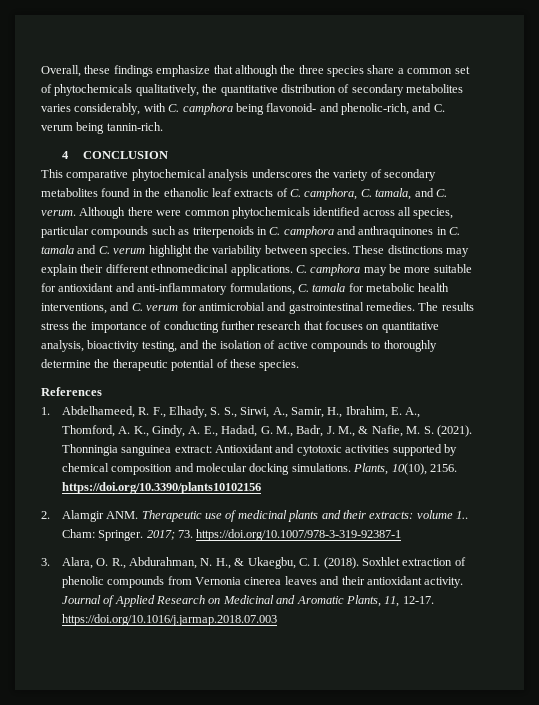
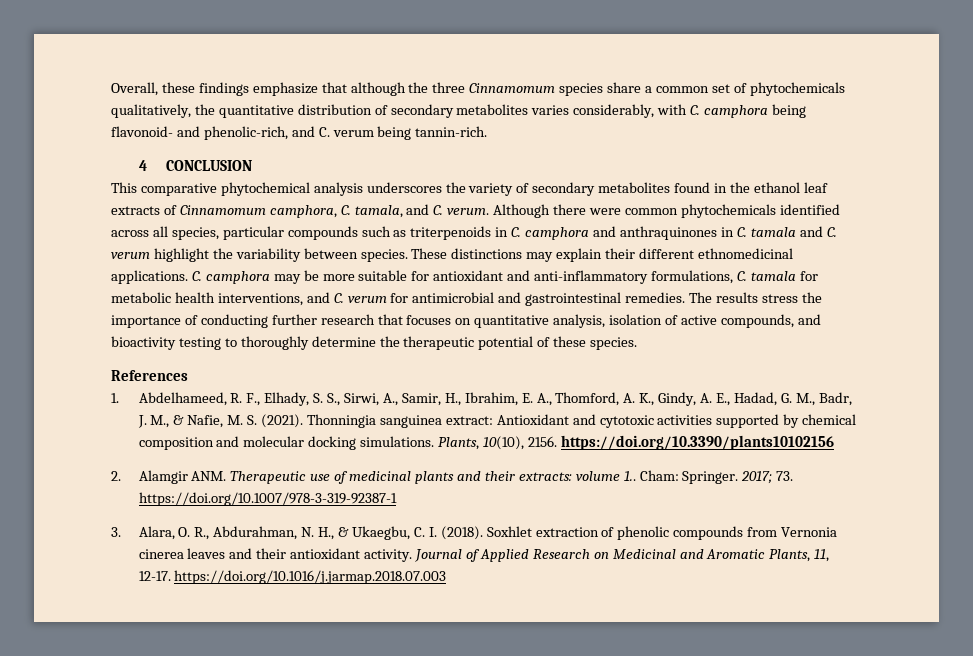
- Overall, these findings emphasize that although the three species share a common set of phytochemicals qualitatively, the quantitative distribution of secondary metabolites varies considerably, with C. camphora being flavonoid- and phenolic-rich, and C. verum being tannin-rich.
+ Overall, these findings emphasize that although the three Cinnamomum species share a common set of phytochemicals qualitatively, the quantitative distribution of secondary metabolites varies considerably, with C. camphora being flavonoid- and phenolic-rich, and C. verum being tannin-rich.
- This comparative phytochemical analysis underscores the variety of secondary metabolites found in the ethanolic leaf extracts of C. camphora, C. tamala, and C. verum.
+ This comparative phytochemical analysis underscores the variety of secondary metabolites found in the ethanol leaf extracts of Cinnamomum camphora, C. tamala, and C. verum.
- The results stress the importance of conducting further research that focuses on quantitative analysis, bioactivity testing, and the isolation of active compounds to thoroughly determine the therapeutic potential of these species.
+ The results stress the importance of conducting further research that focuses on quantitative analysis, isolation of active compounds, and bioactivity testing to thoroughly determine the therapeutic potential of these species.

